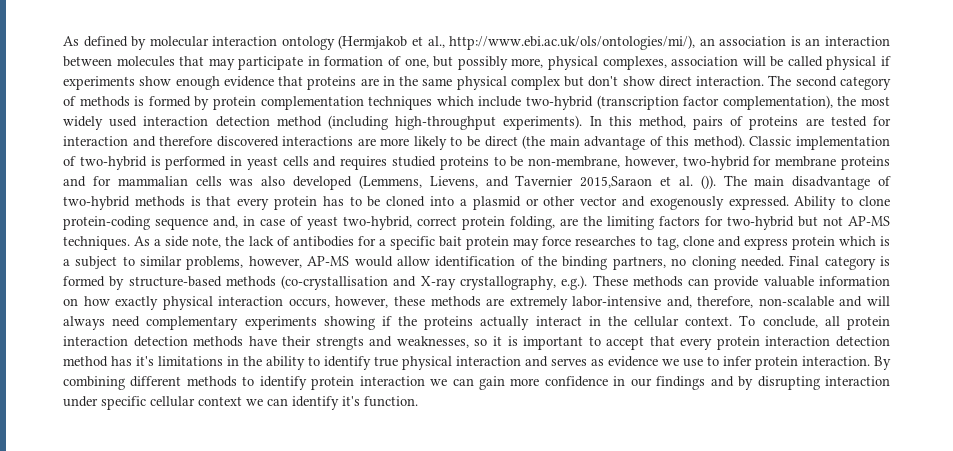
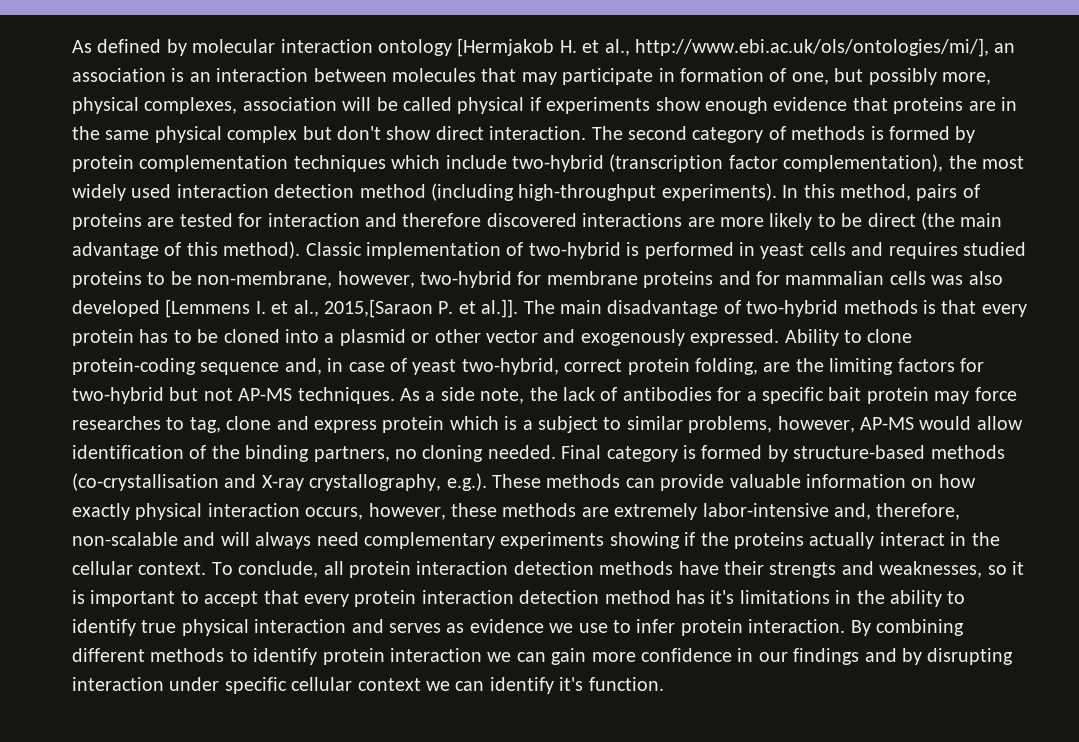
- As defined by molecular interaction ontology (Hermjakob et al., http://www.ebi.ac.uk/ols/ontologies/mi/), an association is an interaction between molecules that may participate in formation of one, but possibly more, physical complexes, association will be called physical if experiments show enough evidence that proteins are in the same physical complex but don't show direct interaction.
+ As defined by molecular interaction ontology [Hermjakob H. et al., http://www.ebi.ac.uk/ols/ontologies/mi/], an association is an interaction between molecules that may participate in formation of one, but possibly more, physical complexes, association will be called physical if experiments show enough evidence that proteins are in the same physical complex but don't show direct interaction.
- Classic implementation of two-hybrid is performed in yeast cells and requires studied proteins to be non-membrane, however, two-hybrid for membrane proteins and for mammalian cells was also developed (Lemmens, Lievens, and Tavernier 2015,Saraon et al. ()). The main disadvantage of two-hybrid methods is that every protein has to be cloned into a plasmid or other vector and exogenously expressed.
+ Classic implementation of two-hybrid is performed in yeast cells and requires studied proteins to be non-membrane, however, two-hybrid for membrane proteins and for mammalian cells was also developed [Lemmens I. et al., 2015,[Saraon P. et al.]]. The main disadvantage of two-hybrid methods is that every protein has to be cloned into a plasmid or other vector and exogenously expressed.

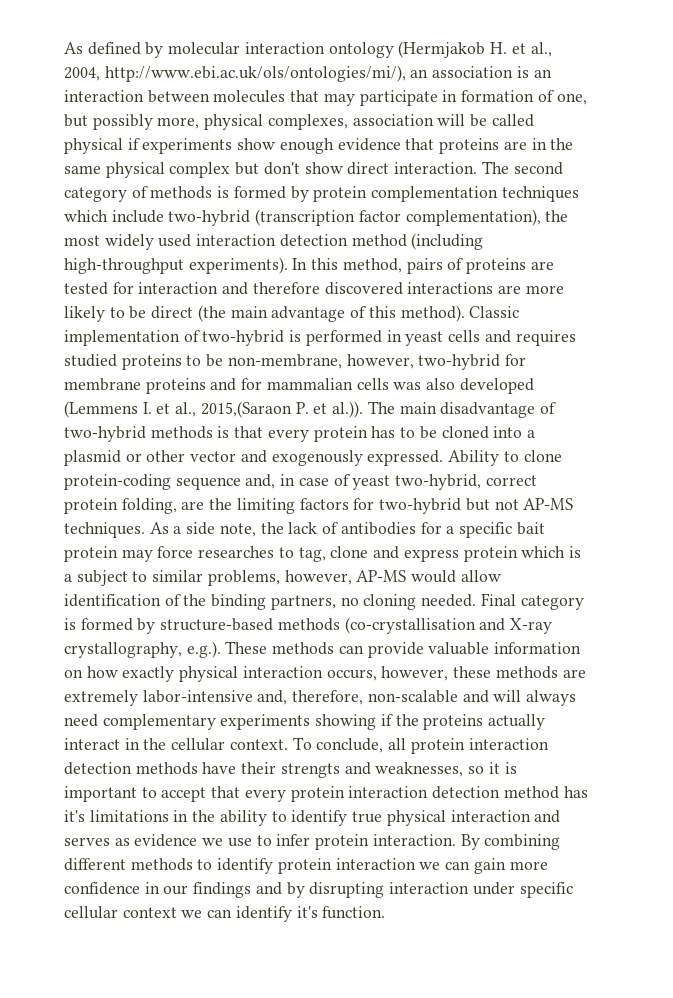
- As defined by molecular interaction ontology [Hermjakob H. et al., http://www.ebi.ac.uk/ols/ontologies/mi/], an association is an interaction between molecules that may participate in formation of one, but possibly more, physical complexes, association will be called physical if experiments show enough evidence that proteins are in the same physical complex but don't show direct interaction.
+ As defined by molecular interaction ontology (Hermjakob H. et al., 2004, http://www.ebi.ac.uk/ols/ontologies/mi/), an association is an interaction between molecules that may participate in formation of one, but possibly more, physical complexes, association will be called physical if experiments show enough evidence that proteins are in the same physical complex but don't show direct interaction.
- Classic implementation of two-hybrid is performed in yeast cells and requires studied proteins to be non-membrane, however, two-hybrid for membrane proteins and for mammalian cells was also developed [Lemmens I. et al., 2015,[Saraon P. et al.]]. The main disadvantage of two-hybrid methods is that every protein has to be cloned into a plasmid or other vector and exogenously expressed.
+ Classic implementation of two-hybrid is performed in yeast cells and requires studied proteins to be non-membrane, however, two-hybrid for membrane proteins and for mammalian cells was also developed (Lemmens I. et al., 2015,(Saraon P. et al.)). The main disadvantage of two-hybrid methods is that every protein has to be cloned into a plasmid or other vector and exogenously expressed.

